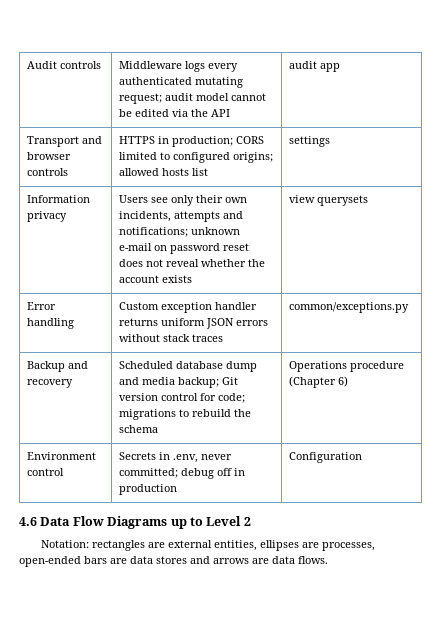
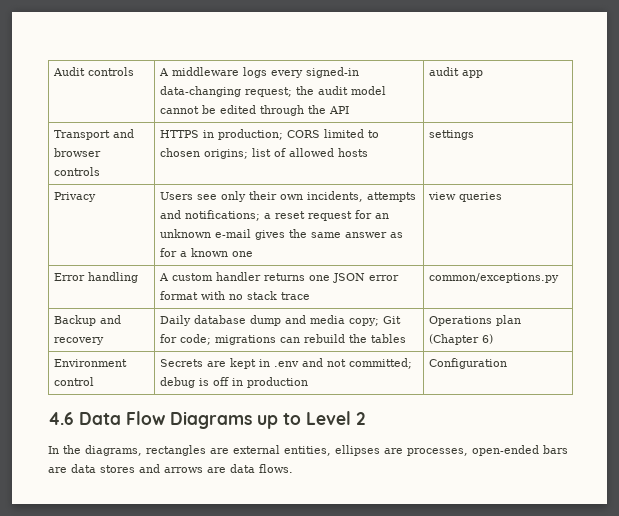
- Audit controls | Middleware logs every authenticated mutating request; audit model cannot be edited via the API | audit app
+ Audit controls | A middleware logs every signed-in data-changing request; the audit model cannot be edited through the API | audit app
- Transport and browser controls | HTTPS in production; CORS limited to configured origins; allowed hosts list | settings
+ Transport and browser controls | HTTPS in production; CORS limited to chosen origins; list of allowed hosts | settings
- Information privacy | Users see only their own incidents, attempts and notifications; unknown e-mail on password reset does not reveal whether the account exists | view querysets
+ Privacy | Users see only their own incidents, attempts and notifications; a reset request for an unknown e-mail gives the same answer as for a known one | view queries
- Error handling | Custom exception handler returns uniform JSON errors without stack traces | common/exceptions.py
+ Error handling | A custom handler returns one JSON error format with no stack trace | common/exceptions.py
- Backup and recovery | Scheduled database dump and media backup; Git version control for code; migrations to rebuild the schema | Operations procedure (Chapter 6)
+ Backup and recovery | Daily database dump and media copy; Git for code; migrations can rebuild the tables | Operations plan (Chapter 6)
- Environment control | Secrets in .env, never committed; debug off in production | Configuration
+ Environment control | Secrets are kept in .env and not committed; debug is off in production | Configuration
- Notation: rectangles are external entities, ellipses are processes, open-ended bars are data stores and arrows are data flows.
+ In the diagrams, rectangles are external entities, ellipses are processes, open-ended bars are data stores and arrows are data flows.

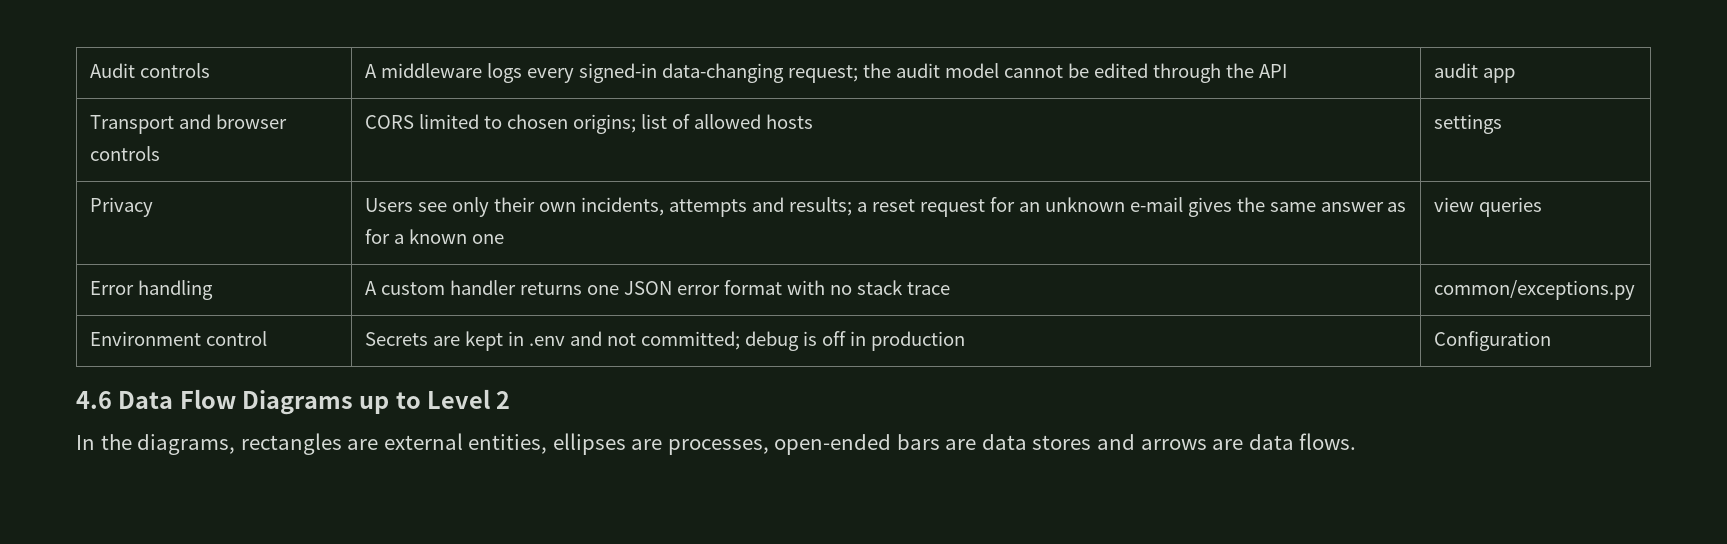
- Transport and browser controls | HTTPS in production; CORS limited to chosen origins; list of allowed hosts | settings
+ Transport and browser controls | CORS limited to chosen origins; list of allowed hosts | settings
- Privacy | Users see only their own incidents, attempts and notifications; a reset request for an unknown e-mail gives the same answer as for a known one | view queries
+ Privacy | Users see only their own incidents, attempts and results; a reset request for an unknown e-mail gives the same answer as for a known one | view queries
- Backup and recovery | Daily database dump and media copy; Git for code; migrations can rebuild the tables | Operations plan (Chapter 6)

